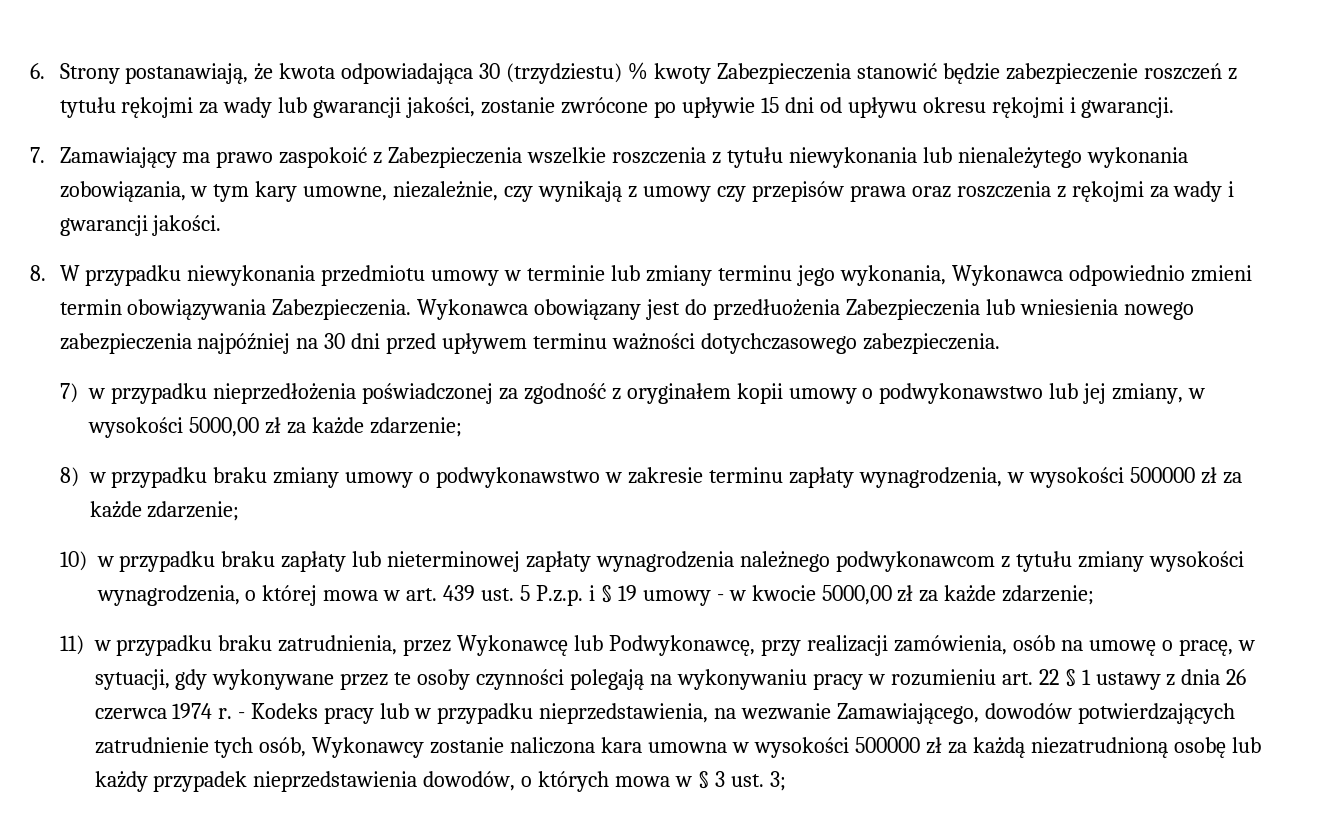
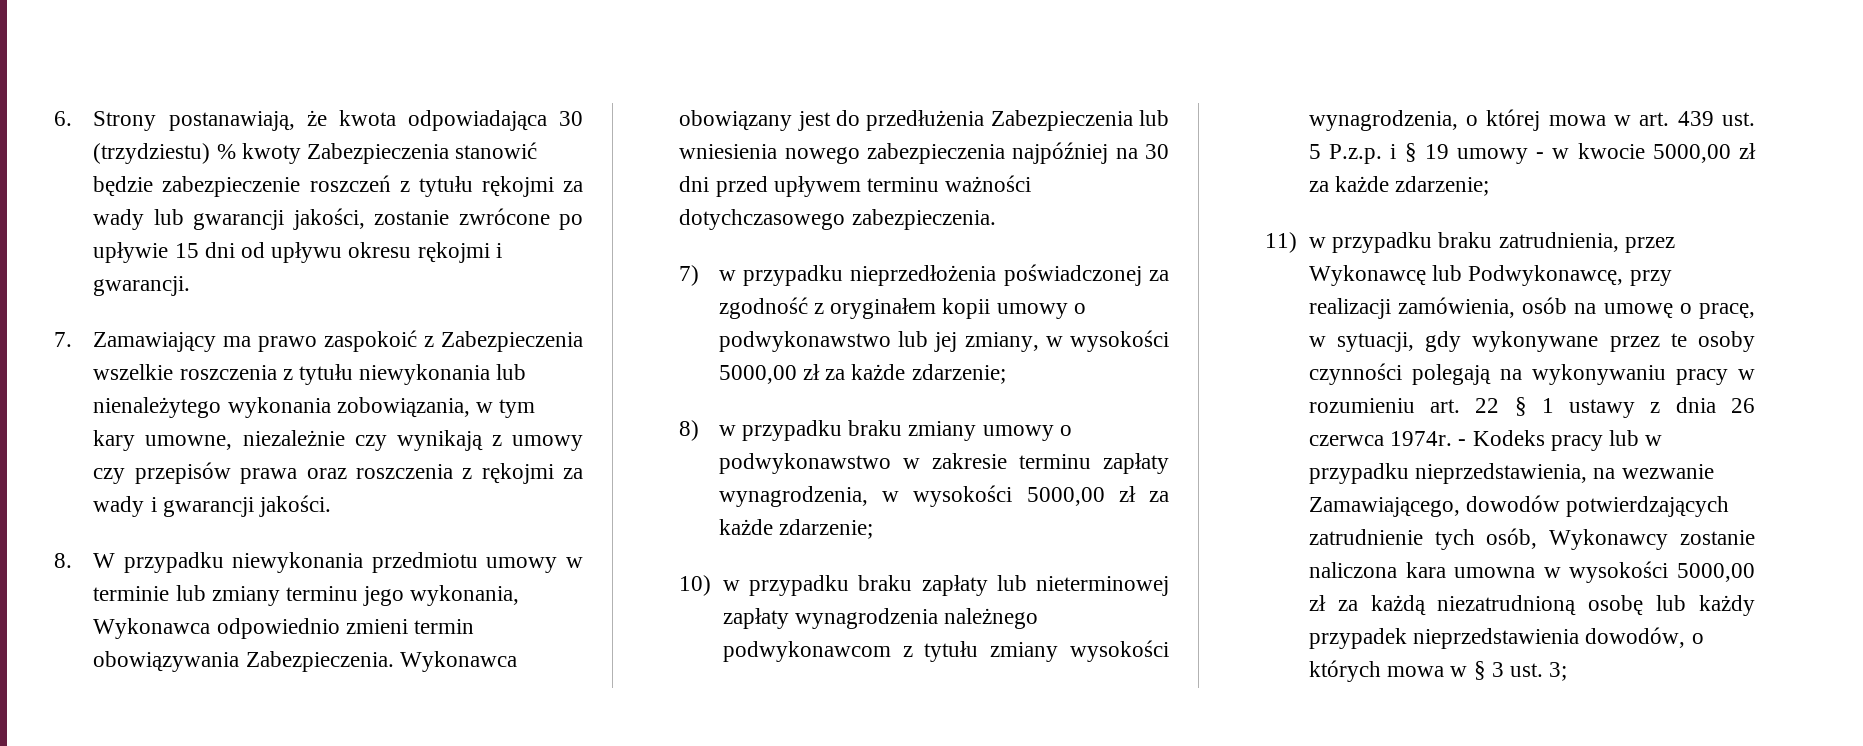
- 7. Zamawiający ma prawo zaspokoić z Zabezpieczenia wszelkie roszczenia z tytułu niewykonania lub nienależytego wykonania zobowiązania, w tym kary umowne, niezależnie, czy wynikają z umowy czy przepisów prawa oraz roszczenia z rękojmi za wady i gwarancji jakości.
+ 7. Zamawiający ma prawo zaspokoić z Zabezpieczenia wszelkie roszczenia z tytułu niewykonania lub nienależytego wykonania zobowiązania, w tym kary umowne, niezależnie czy wynikają z umowy czy przepisów prawa oraz roszczenia z rękojmi za wady i gwarancji jakości.
- Wykonawca obowiązany jest do przedłuożenia Zabezpieczenia lub wniesienia nowego zabezpieczenia najpóźniej na 30 dni przed upływem terminu ważności dotychczasowego zabezpieczenia.
+ Wykonawca obowiązany jest do przedłużenia Zabezpieczenia lub wniesienia nowego zabezpieczenia najpóźniej na 30 dni przed upływem terminu ważności dotychczasowego zabezpieczenia.
- 8) w przypadku braku zmiany umowy o podwykonawstwo w zakresie terminu zapłaty wynagrodzenia, w wysokości 500000 zł za każde zdarzenie;
+ 8) w przypadku braku zmiany umowy o podwykonawstwo w zakresie terminu zapłaty wynagrodzenia, w wysokości 5000,00 zł za każde zdarzenie;
- 11) w przypadku braku zatrudnienia, przez Wykonawcę lub Podwykonawcę, przy realizacji zamówienia, osób na umowę o pracę, w sytuacji, gdy wykonywane przez te osoby czynności polegają na wykonywaniu pracy w rozumieniu art. 22 § 1 ustawy z dnia 26 czerwca 1974 r.
+ 11) w przypadku braku zatrudnienia, przez Wykonawcę lub Podwykonawcę, przy realizacji zamówienia, osób na umowę o pracę, w sytuacji, gdy wykonywane przez te osoby czynności polegają na wykonywaniu pracy w rozumieniu art. 22 § 1 ustawy z dnia 26 czerwca 1974r.
- - Kodeks pracy lub w przypadku nieprzedstawienia, na wezwanie Zamawiającego, dowodów potwierdzających zatrudnienie tych osób, Wykonawcy zostanie naliczona kara umowna w wysokości 500000 zł za każdą niezatrudnioną osobę lub każdy przypadek nieprzedstawienia dowodów, o których mowa w § 3 ust. 3;
+ - Kodeks pracy lub w przypadku nieprzedstawienia, na wezwanie Zamawiającego, dowodów potwierdzających zatrudnienie tych osób, Wykonawcy zostanie naliczona kara umowna w wysokości 5000,00 zł za każdą niezatrudnioną osobę lub każdy przypadek nieprzedstawienia dowodów, o których mowa w § 3 ust. 3;

